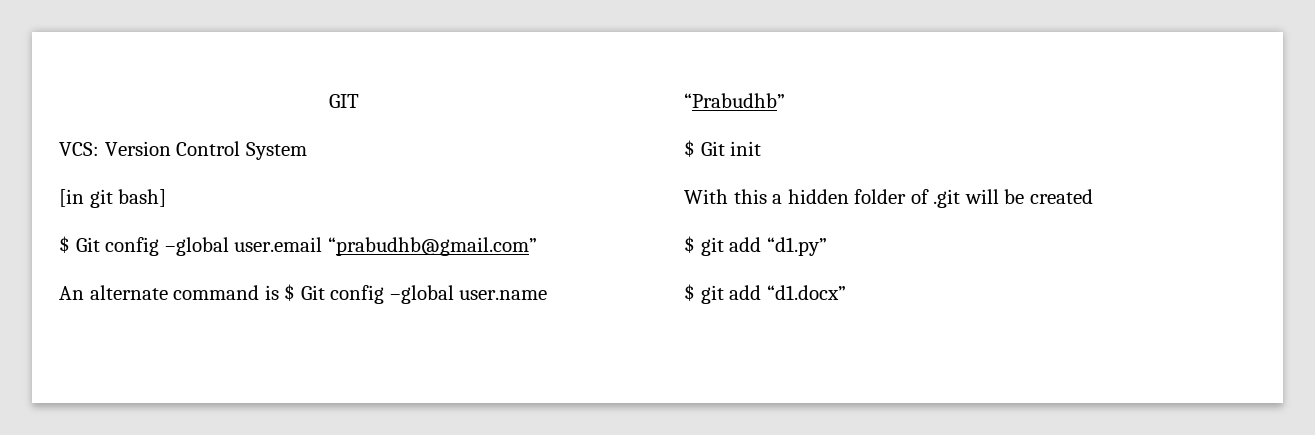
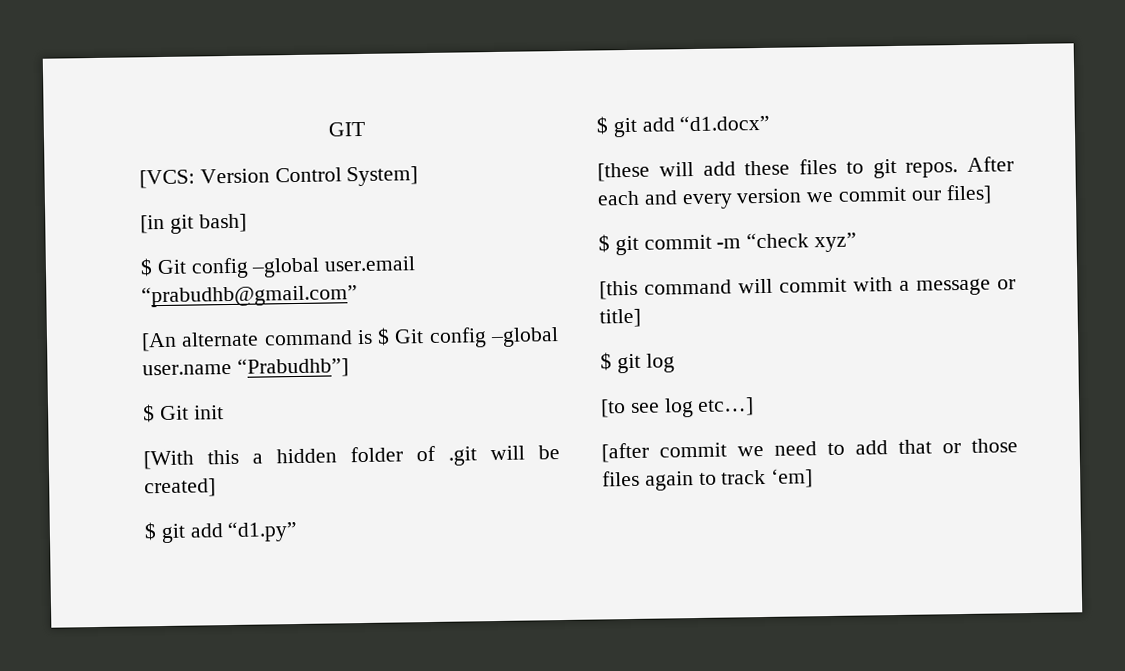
- VCS: Version Control System
+ [VCS: Version Control System]
- An alternate command is $ Git config –global user.name “Prabudhb”
+ [An alternate command is $ Git config –global user.name “Prabudhb”]
- With this a hidden folder of .git will be created
+ [With this a hidden folder of .git will be created]
+ [these will add these files to git repos. After each and every version we commit our files]
+ $ git commit -m “check xyz”
+ [this command will commit with a message or title]
+ $ git log
+ [to see log etc…]
+ [after commit we need to add that or those files again to track ‘em]

